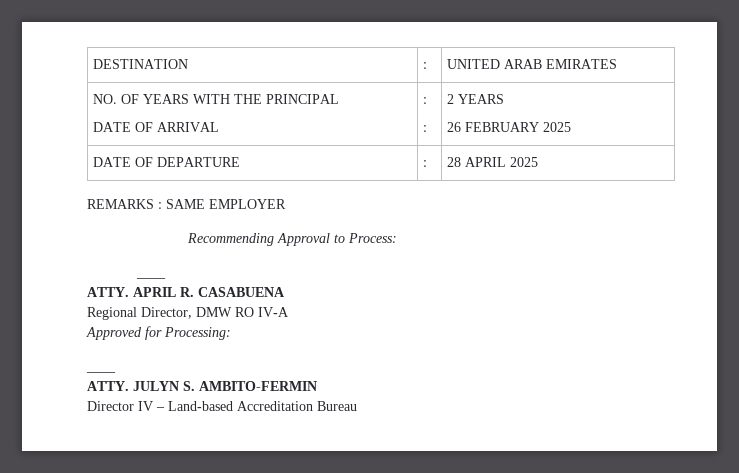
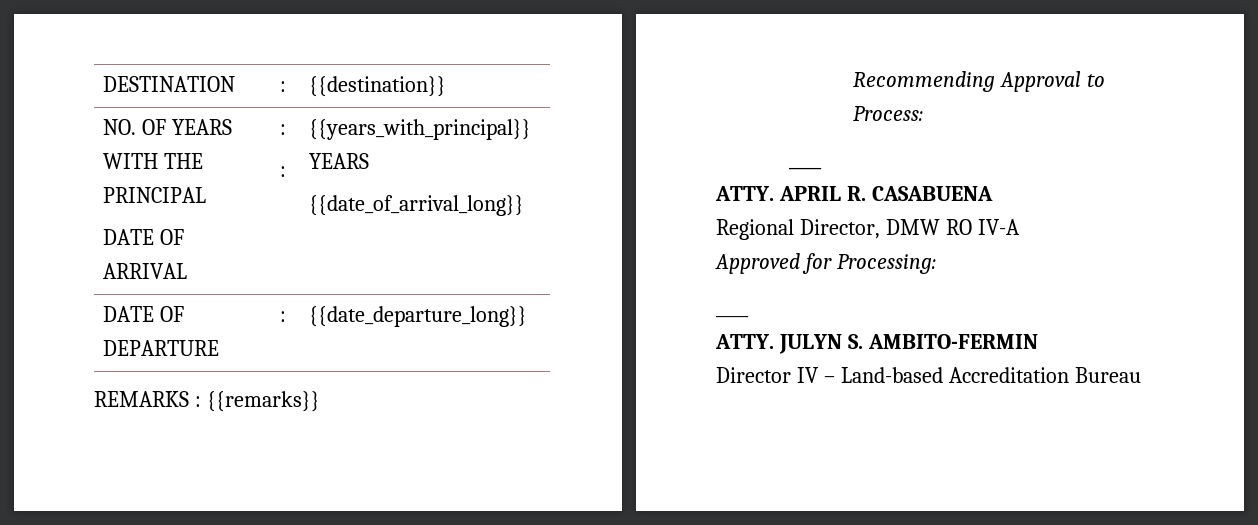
- DESTINATION | : | UNITED ARAB EMIRATES
+ DESTINATION | : | {{destination}}
  NO. OF YEARS WITH THE PRINCIPAL
  DATE OF ARRIVAL | :
- : | 2 YEARS
- 26 FEBRUARY 2025
+ : | {{years_with_principal}} YEARS
+ {{date_of_arrival_long}}
- DATE OF DEPARTURE | : | 28 APRIL 2025
+ DATE OF DEPARTURE | : | {{date_departure_long}}
- REMARKS : SAME EMPLOYER
+ REMARKS : {{remarks}}

